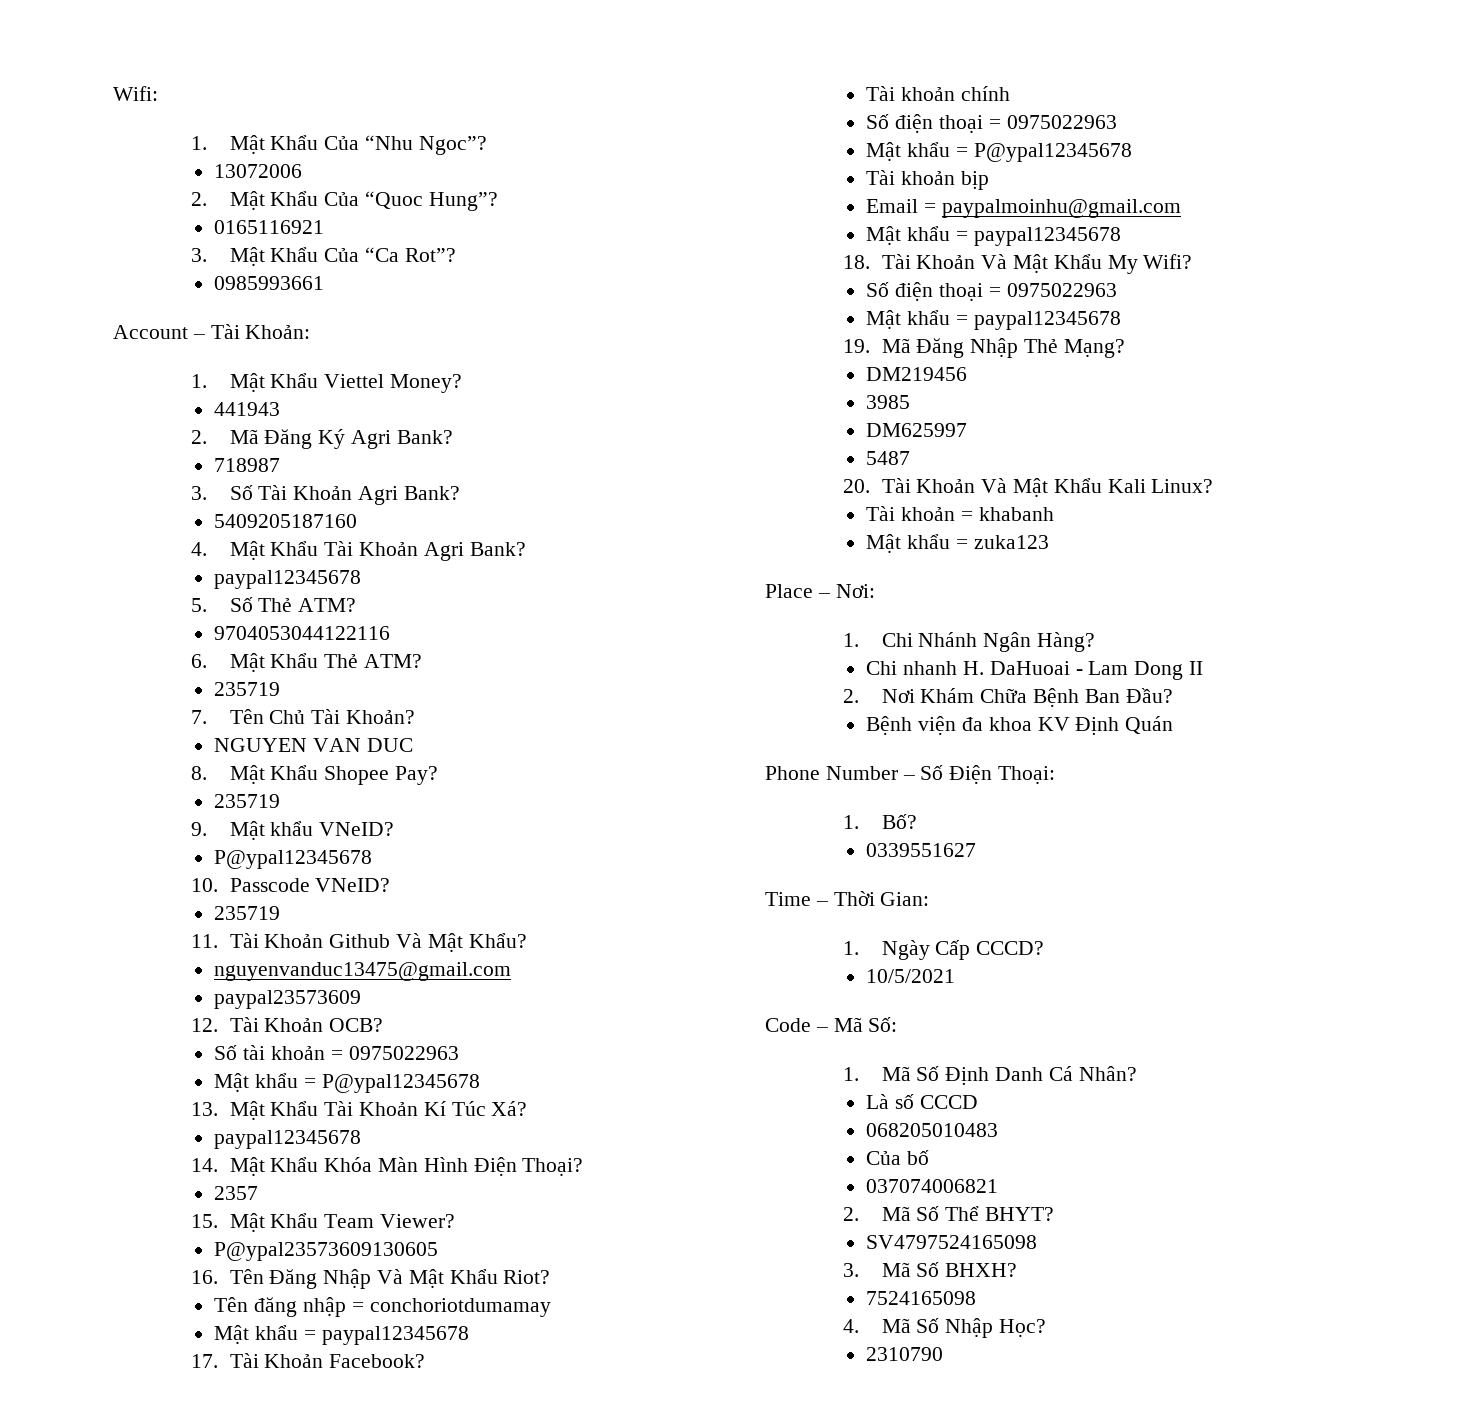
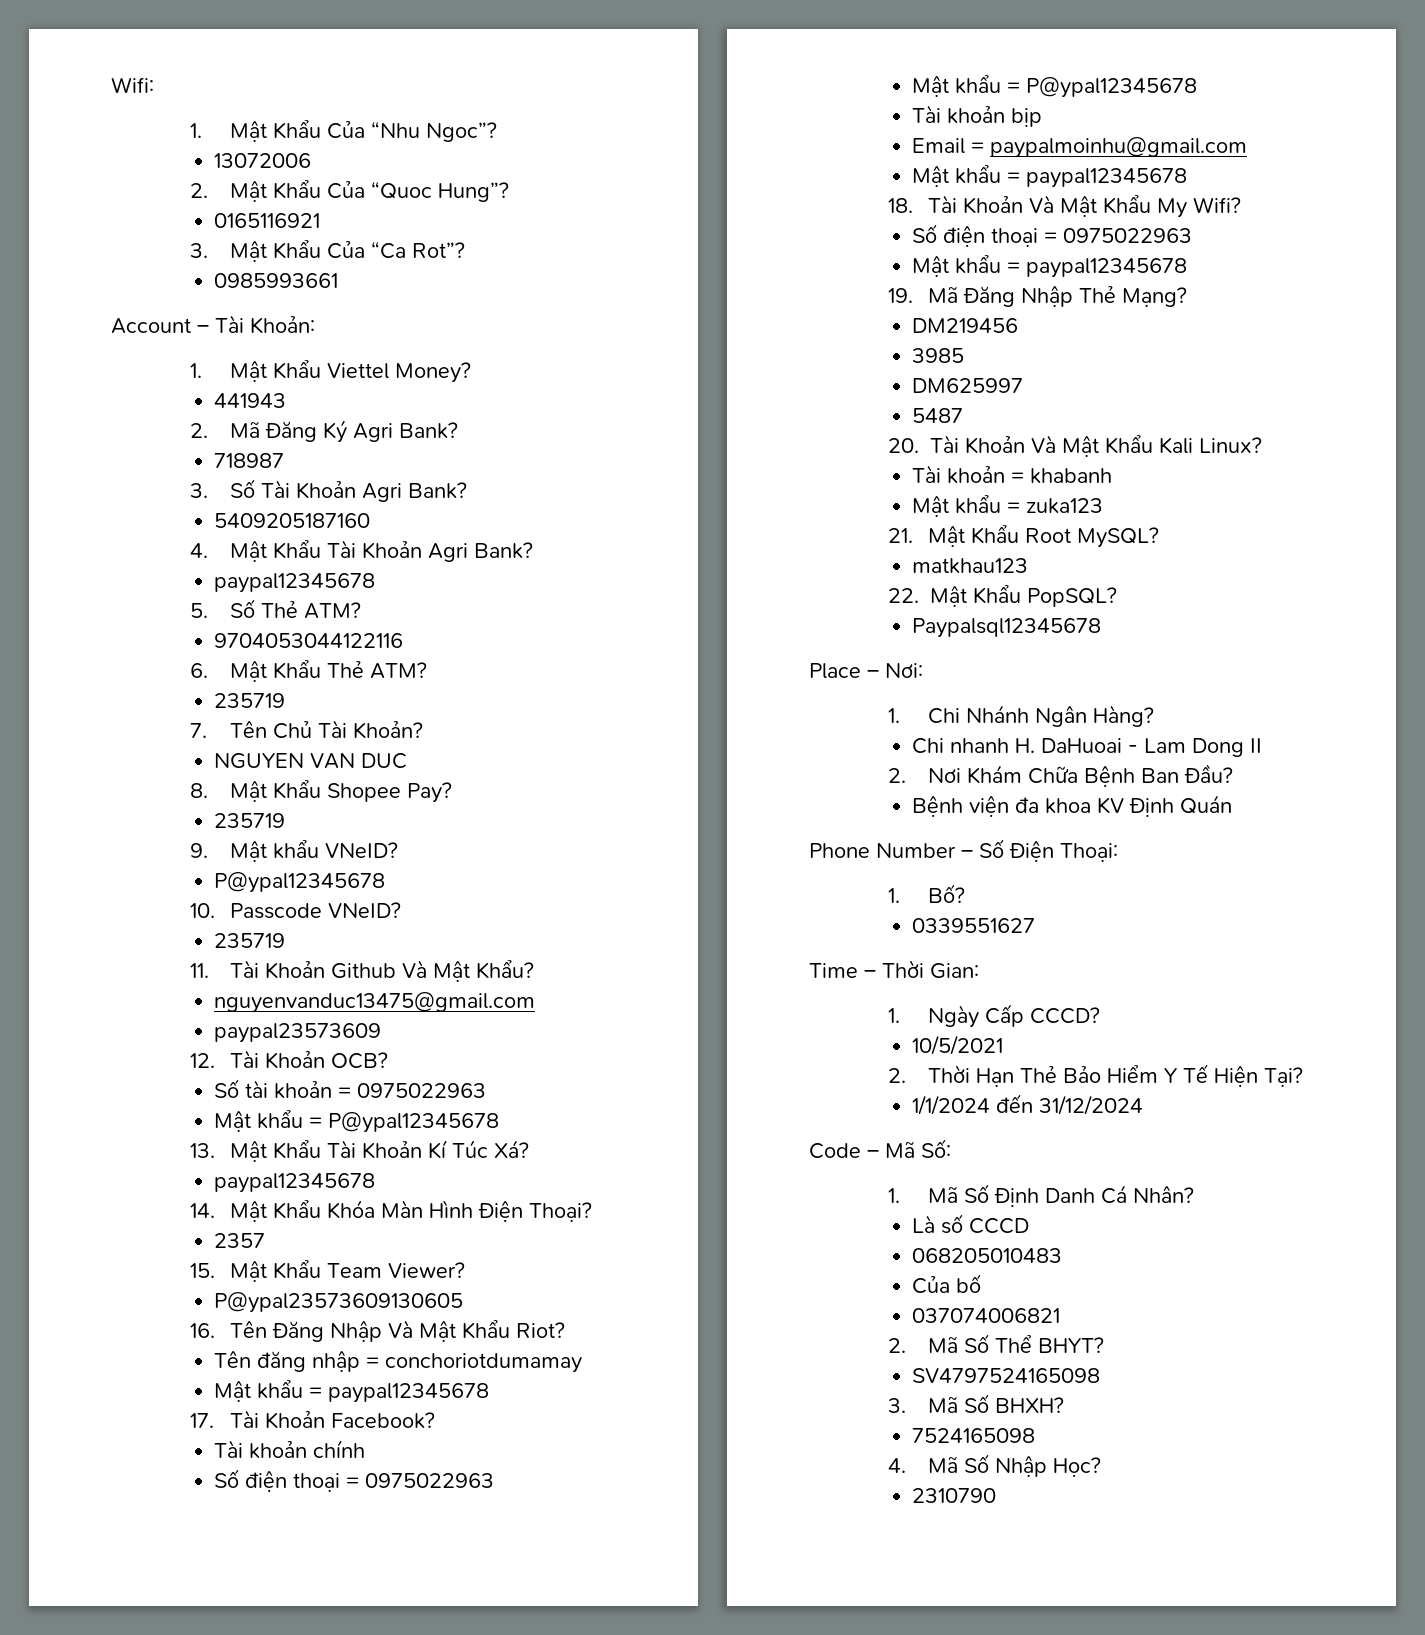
+ 21. Mật Khẩu Root MySQL?
+ matkhau123
+ 22. Mật Khẩu PopSQL?
+ Paypalsql12345678
+ 2. Thời Hạn Thẻ Bảo Hiểm Y Tế Hiện Tại?
+ 1/1/2024 đến 31/12/2024

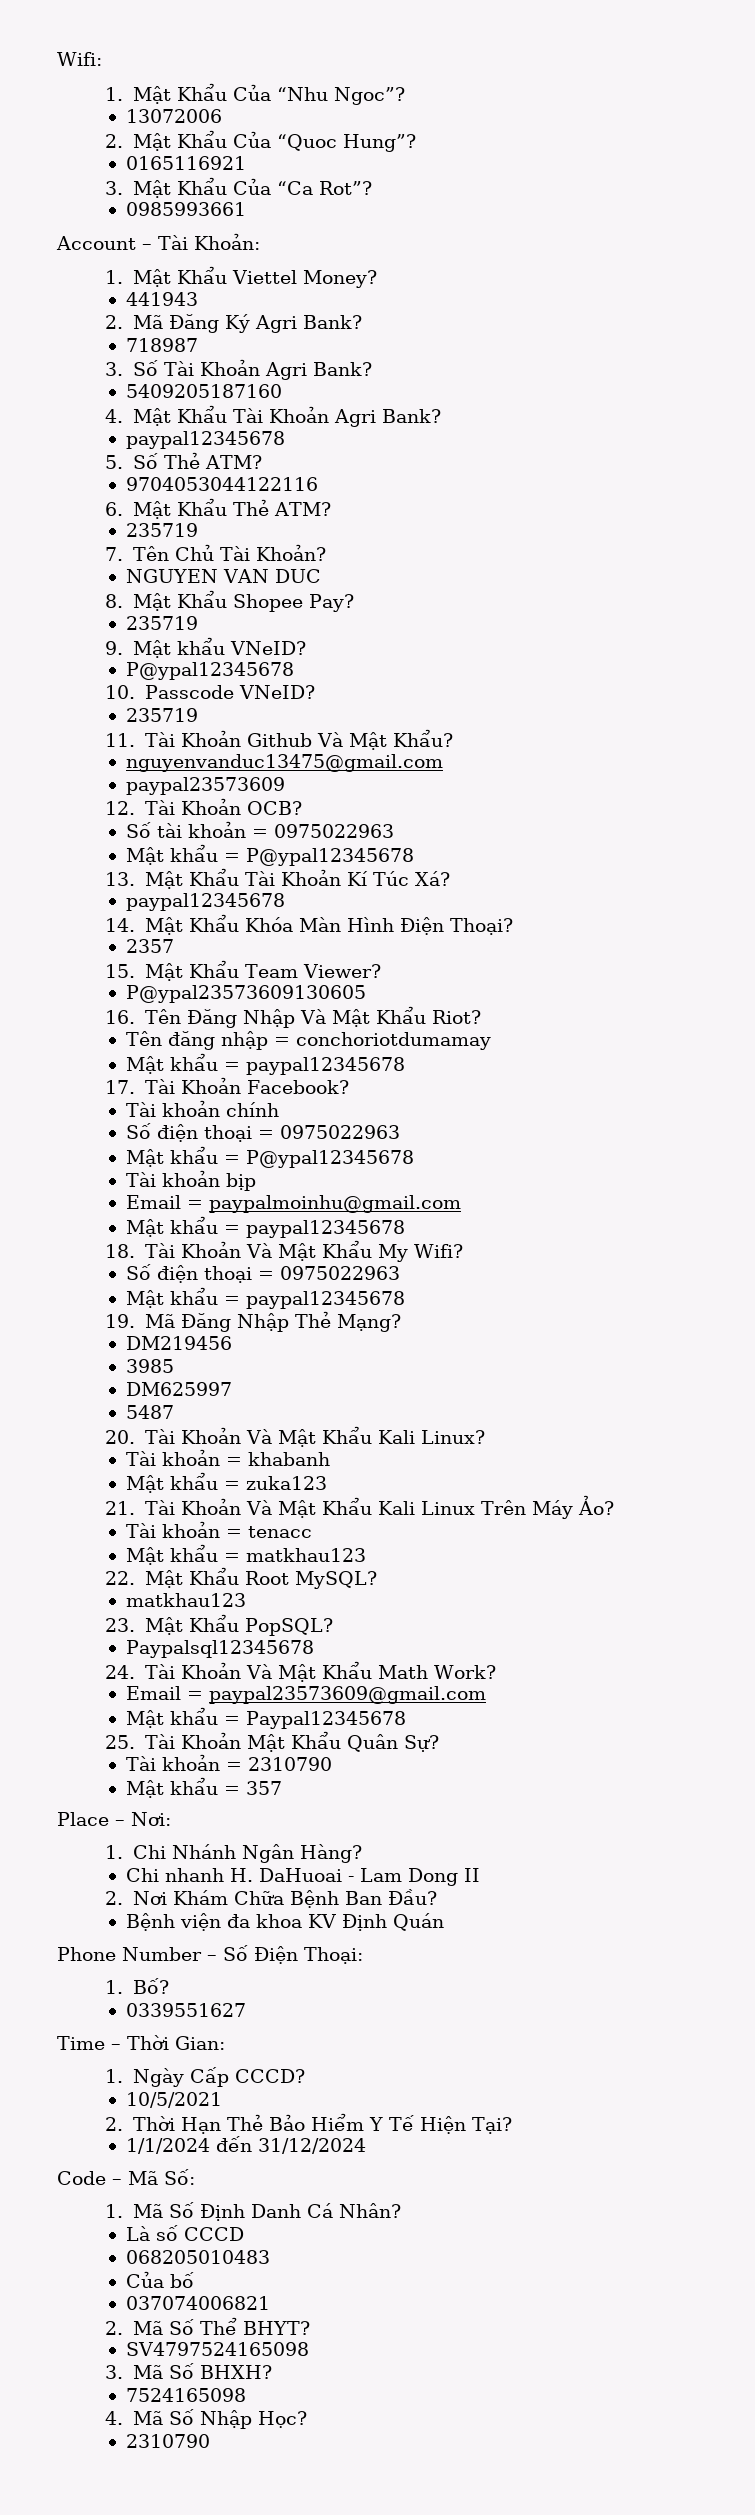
- 21. Mật Khẩu Root MySQL?
+ 21. Tài Khoản Và Mật Khẩu Kali Linux Trên Máy Ảo?
+ Tài khoản = tenacc
+ Mật khẩu = matkhau123
+ 22. Mật Khẩu Root MySQL?
- 22. Mật Khẩu PopSQL?
+ 23. Mật Khẩu PopSQL?
+ 24. Tài Khoản Và Mật Khẩu Math Work?
+ Email = paypal23573609@gmail.com
+ Mật khẩu = Paypal12345678
+ 25. Tài Khoản Mật Khẩu Quân Sự?
+ Tài khoản = 2310790
+ Mật khẩu = 357

